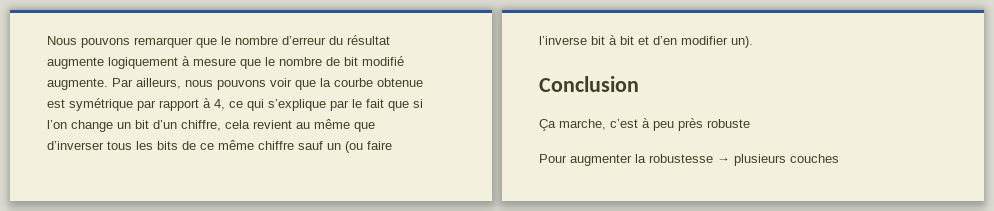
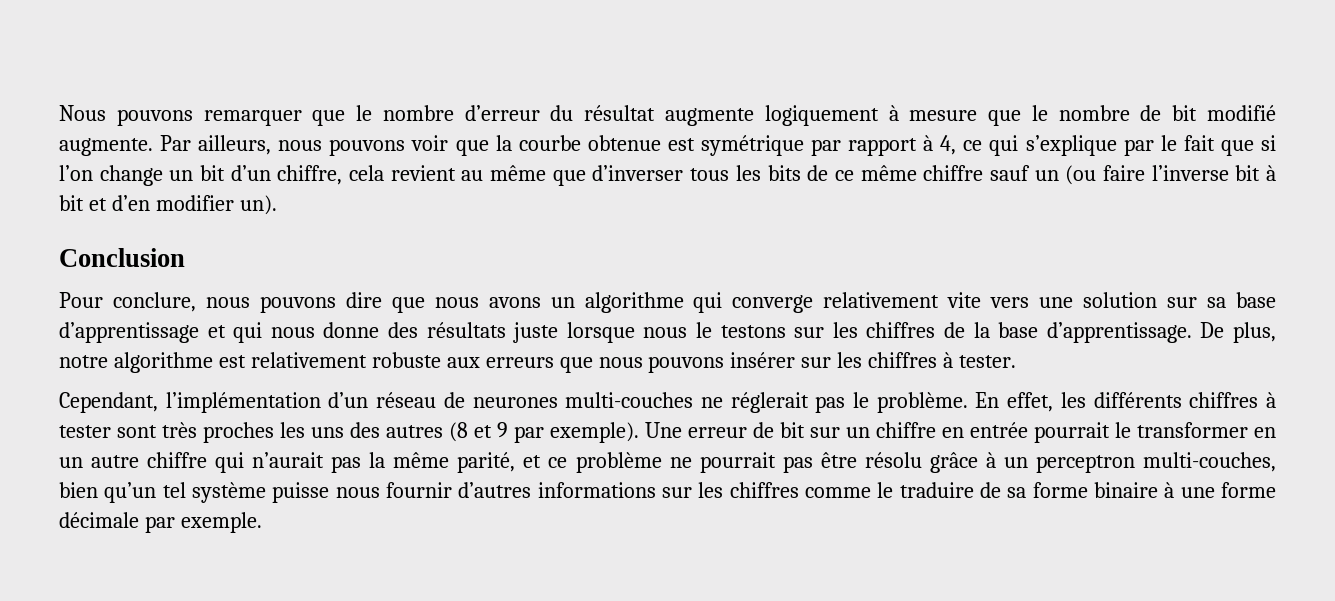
- Ça marche, c’est à peu près robuste
- Pour augmenter la robustesse → plusieurs couches
+ Pour conclure, nous pouvons dire que nous avons un algorithme qui converge relativement vite vers une solution sur sa base d’apprentissage et qui nous donne des résultats juste lorsque nous le testons sur les chiffres de la base d’apprentissage. De plus, notre algorithme est relativement robuste aux erreurs que nous pouvons insérer sur les chiffres à tester.
+ Cependant, l’implémentation d’un réseau de neurones multi-couches ne réglerait pas le problème. En effet, les différents chiffres à tester sont très proches les uns des autres (8 et 9 par exemple). Une erreur de bit sur un chiffre en entrée pourrait le transformer en un autre chiffre qui n’aurait pas la même parité, et ce problème ne pourrait pas être résolu grâce à un perceptron multi-couches, bien qu’un tel système puisse nous fournir d’autres informations sur les chiffres comme le traduire de sa forme binaire à une forme décimale par exemple.

